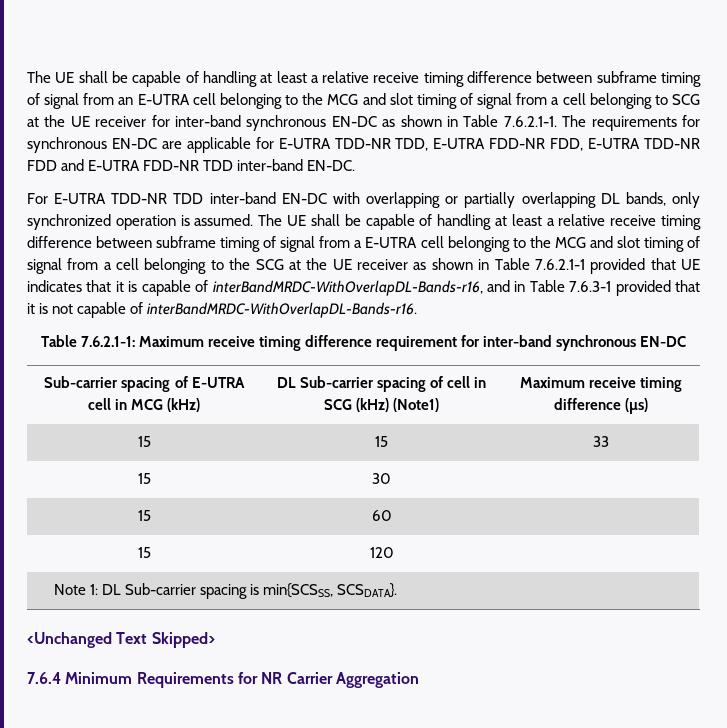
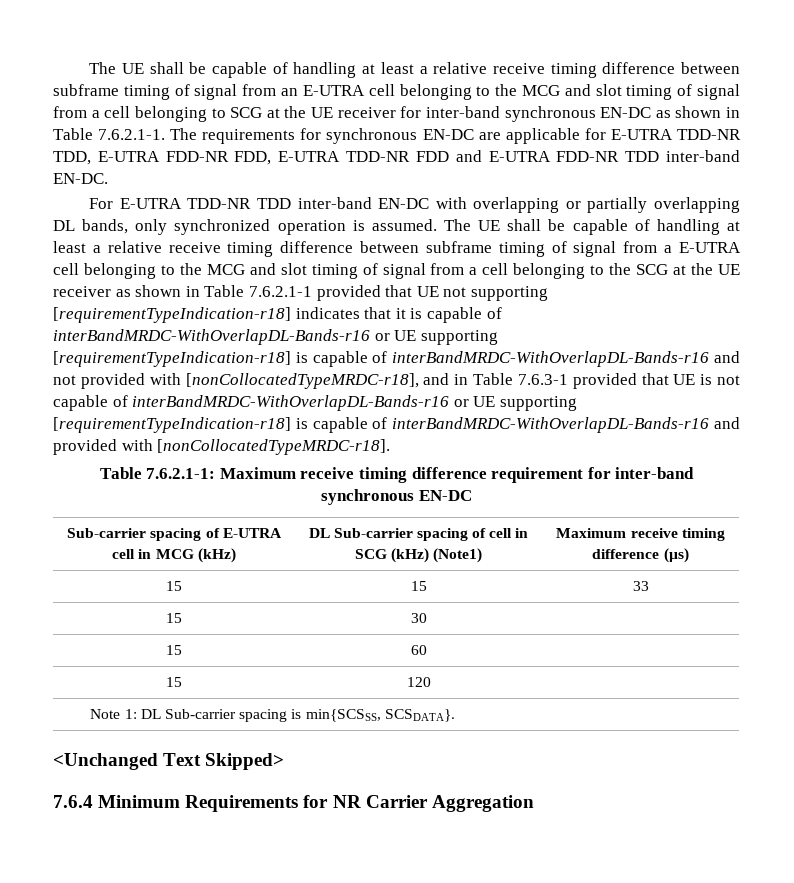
- The UE shall be capable of handling at least a relative receive timing difference between subframe timing of signal from a E-UTRA cell belonging to the MCG and slot timing of signal from a cell belonging to the SCG at the UE receiver as shown in Table 7.6.2.1-1 provided that UE indicates that it is capable of interBandMRDC-WithOverlapDL-Bands-r16, and in Table 7.6.3-1 provided that it is not capable of interBandMRDC-WithOverlapDL-Bands-r16.
+ The UE shall be capable of handling at least a relative receive timing difference between subframe timing of signal from a E-UTRA cell belonging to the MCG and slot timing of signal from a cell belonging to the SCG at the UE receiver as shown in Table 7.6.2.1-1 provided that UE not supporting [requirementTypeIndication-r18] indicates that it is capable of interBandMRDC-WithOverlapDL-Bands-r16 or UE supporting [requirementTypeIndication-r18] is capable of interBandMRDC-WithOverlapDL-Bands-r16 and not provided with [nonCollocatedTypeMRDC-r18], and in Table 7.6.3-1 provided that UE is not capable of interBandMRDC-WithOverlapDL-Bands-r16 or UE supporting [requirementTypeIndication-r18] is capable of interBandMRDC-WithOverlapDL-Bands-r16 and provided with [nonCollocatedTypeMRDC-r18].

